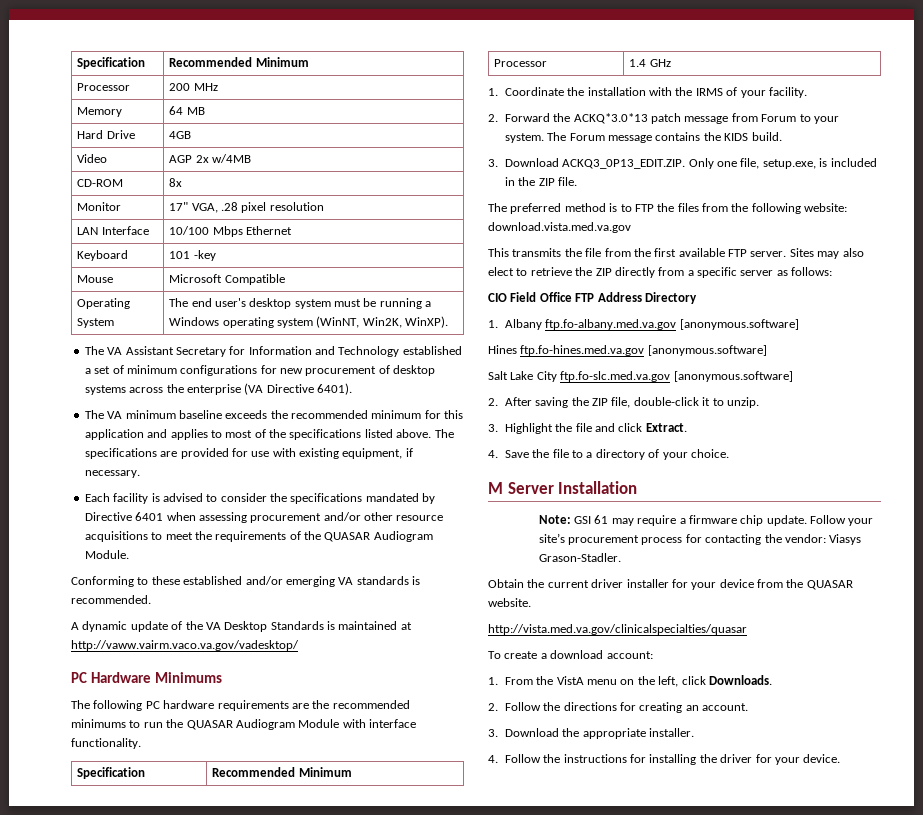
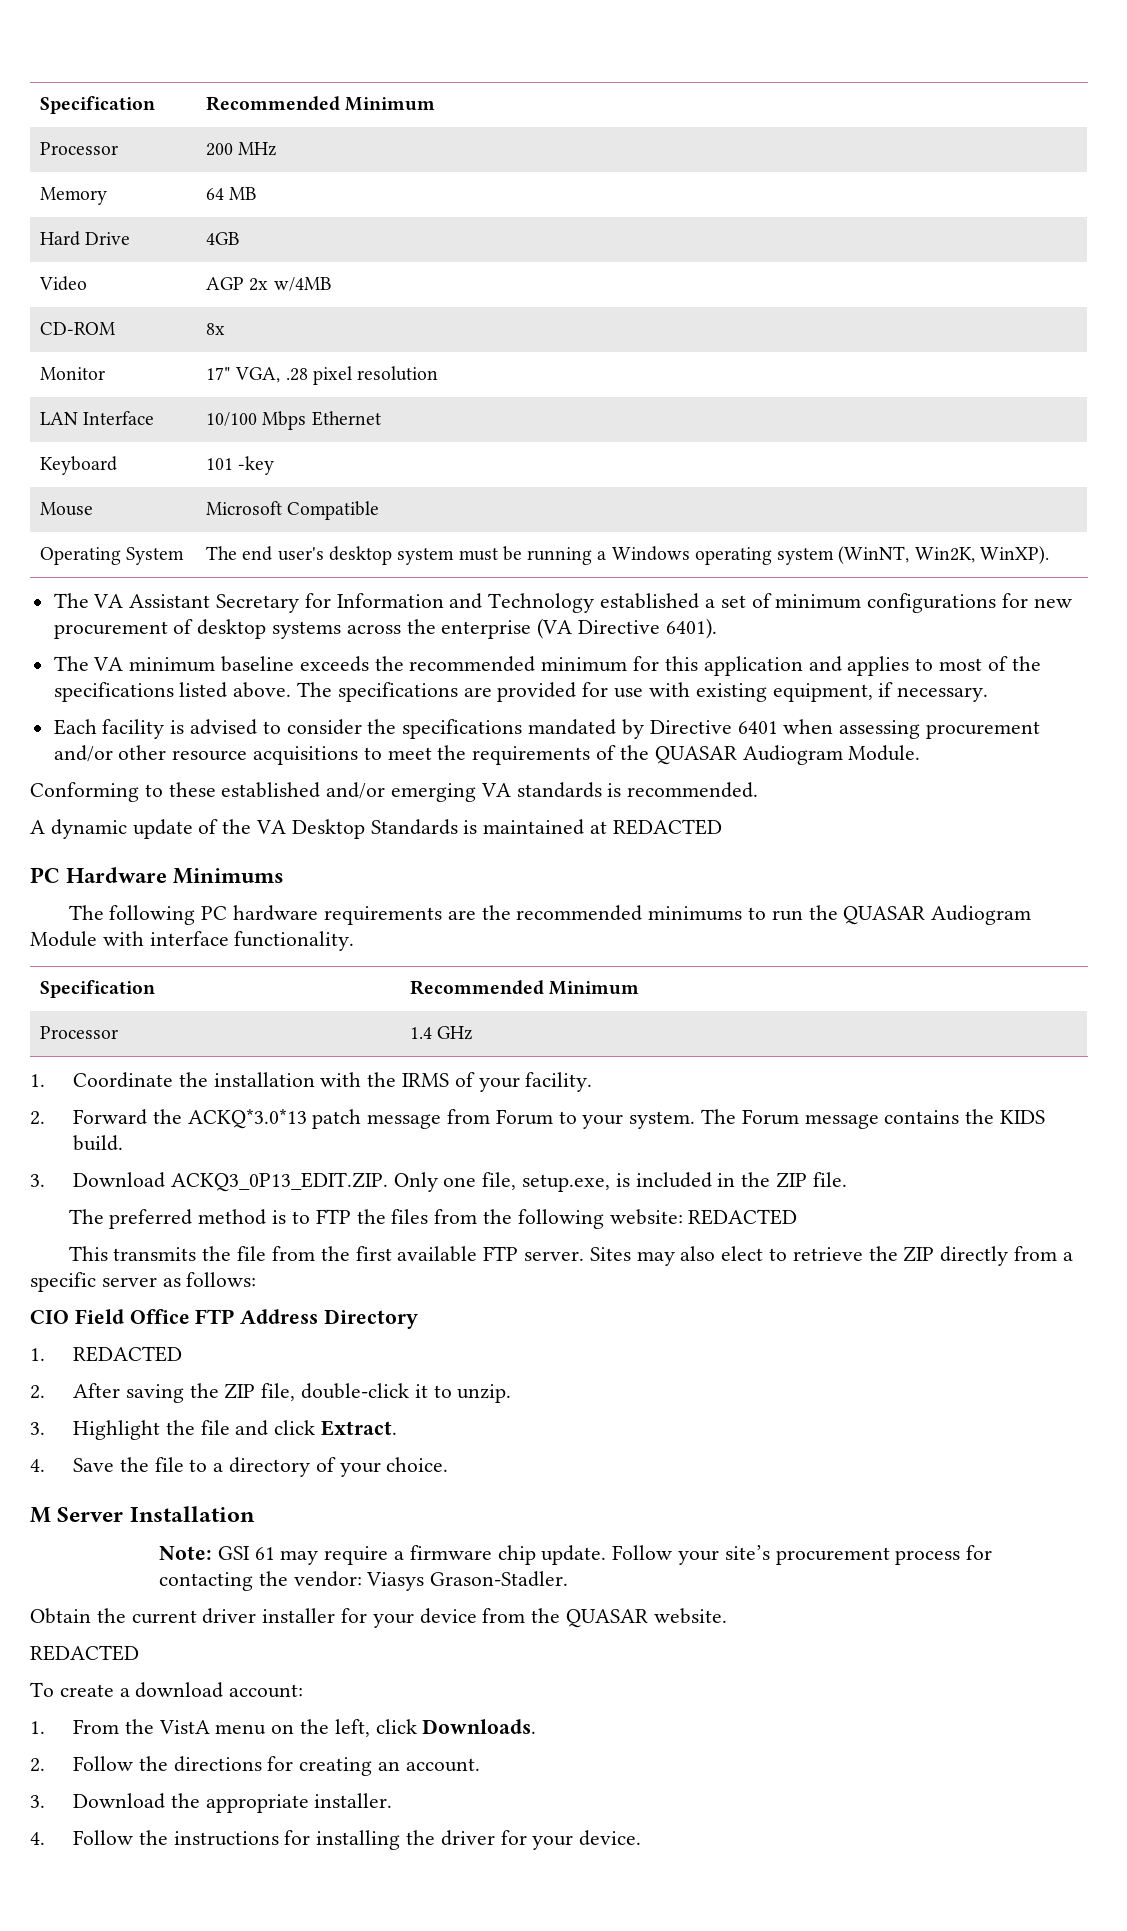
- A dynamic update of the VA Desktop Standards is maintained at http://vaww.vairm.vaco.va.gov/vadesktop/
+ A dynamic update of the VA Desktop Standards is maintained at REDACTED
- The preferred method is to FTP the files from the following website: download.vista.med.va.gov
+ The preferred method is to FTP the files from the following website: REDACTED
- 1. Albany ftp.fo-albany.med.va.gov [anonymous.software]
- Hines ftp.fo-hines.med.va.gov [anonymous.software]
- Salt Lake City ftp.fo-slc.med.va.gov [anonymous.software]
+ 1. REDACTED
  Obtain the current driver installer for your device from the QUASAR website.
- http://vista.med.va.gov/clinicalspecialties/quasar
+ REDACTED

